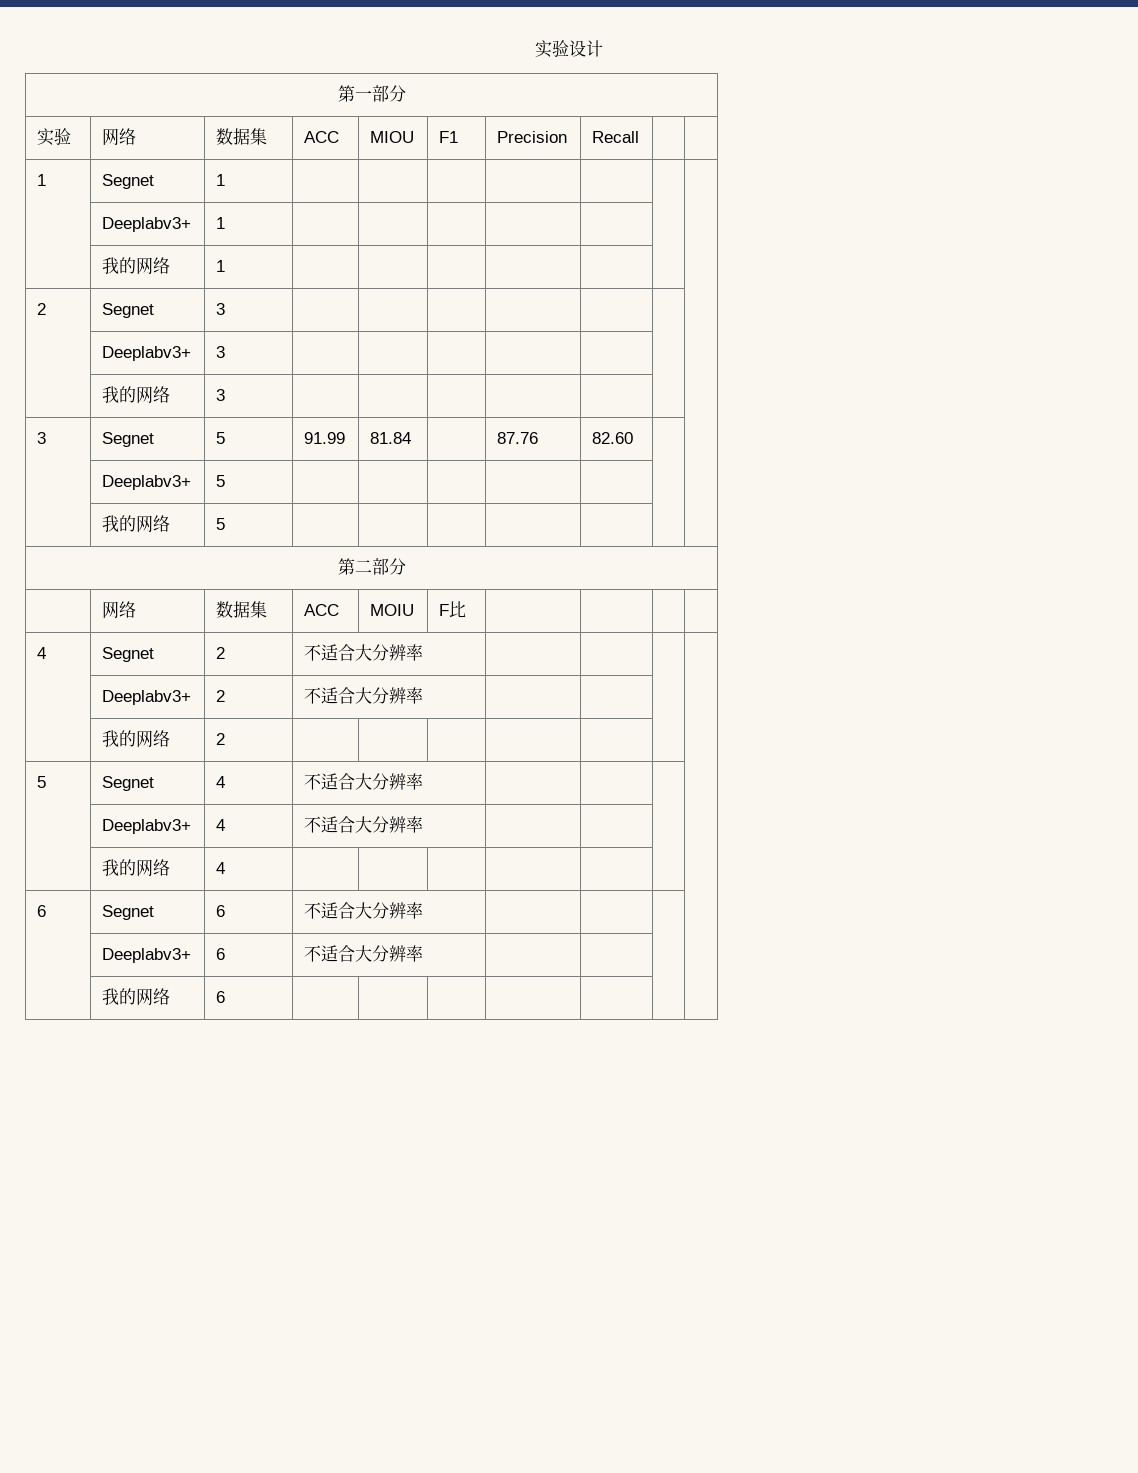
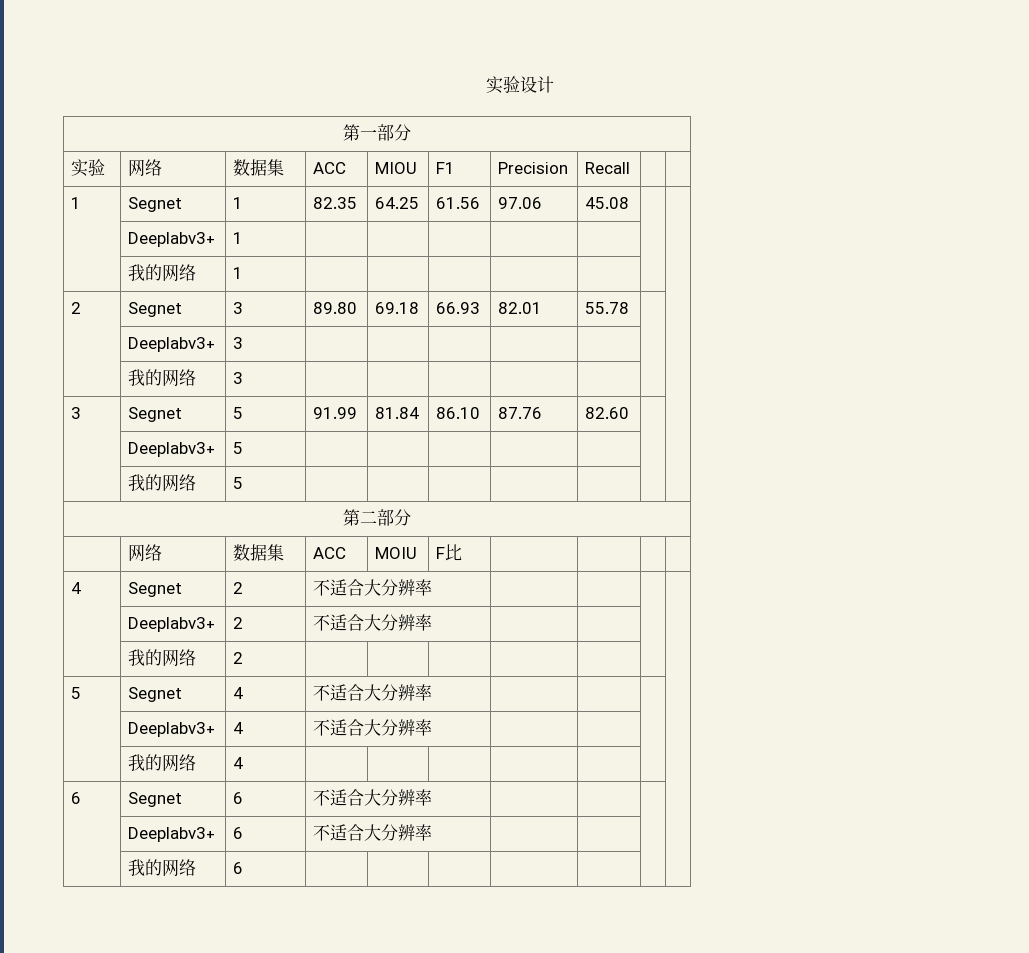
- 1 | Segnet | 1 | | | | | | |
+ 1 | Segnet | 1 | 82.35 | 64.25 | 61.56 | 97.06 | 45.08 | |
- 2 | Segnet | 3 | | | | | | |
+ 2 | Segnet | 3 | 89.80 | 69.18 | 66.93 | 82.01 | 55.78 | |
- 3 | Segnet | 5 | 91.99 | 81.84 | | 87.76 | 82.60 | |
+ 3 | Segnet | 5 | 91.99 | 81.84 | 86.10 | 87.76 | 82.60 | |

